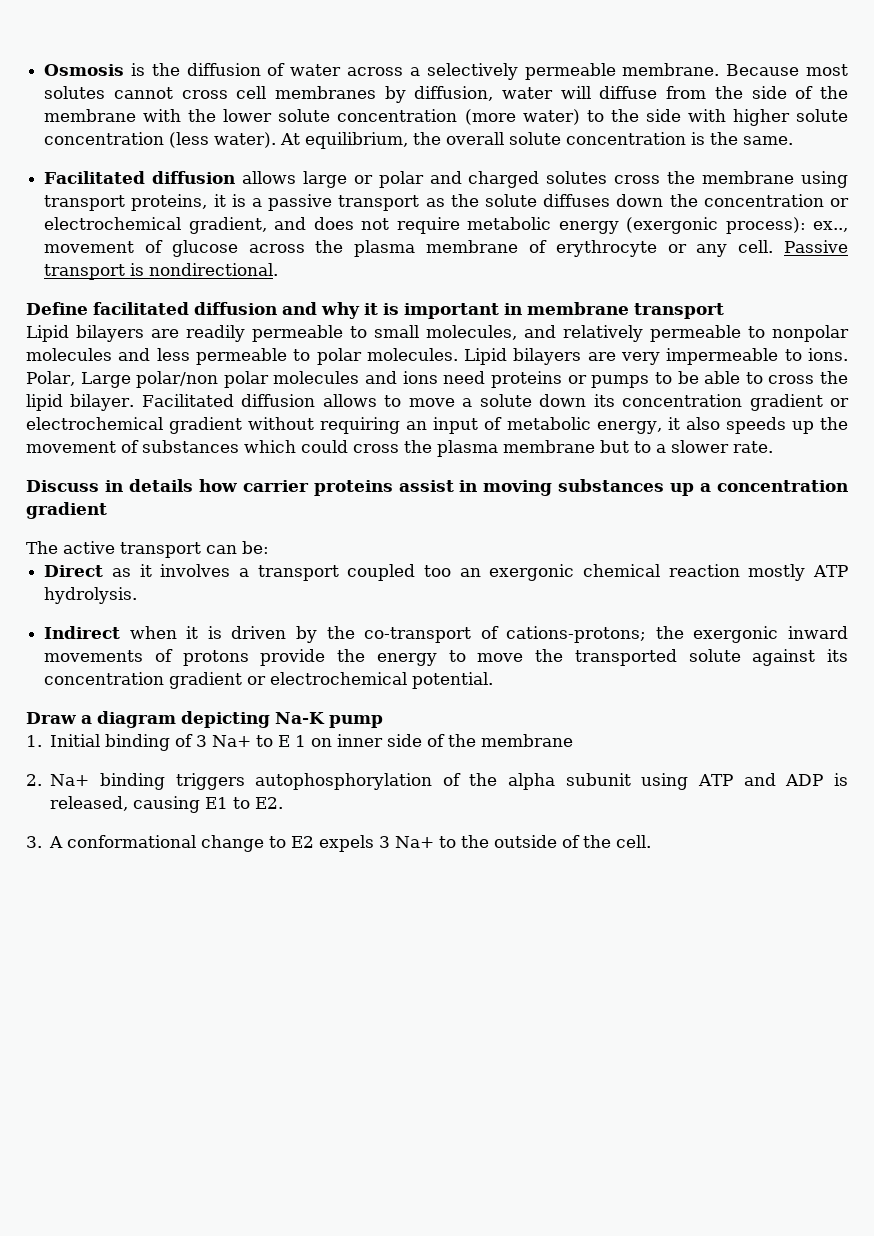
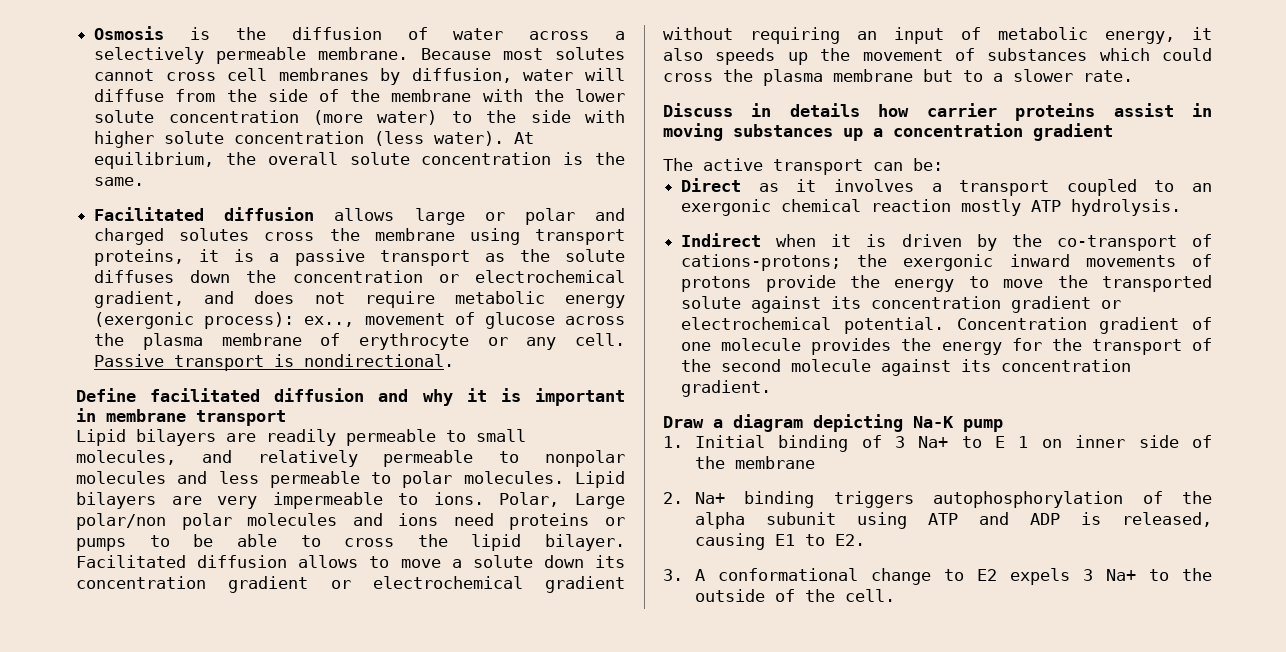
- Direct as it involves a transport coupled too an exergonic chemical reaction mostly ATP hydrolysis.
+ Direct as it involves a transport coupled to an exergonic chemical reaction mostly ATP hydrolysis.
+ Concentration gradient of one molecule provides the energy for the transport of the second molecule against its concentration gradient.

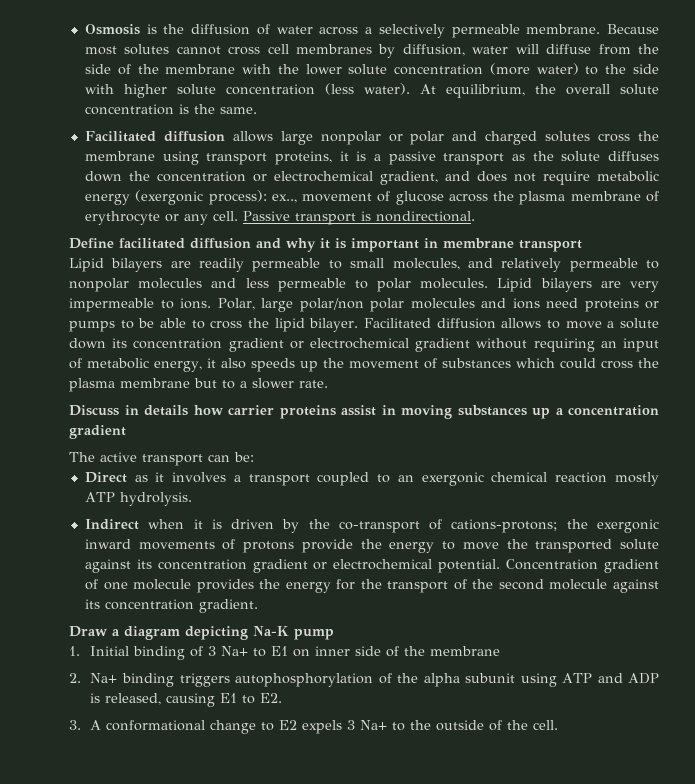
- Facilitated diffusion allows large or polar and charged solutes cross the membrane using transport proteins, it is a passive transport as the solute diffuses down the concentration or electrochemical gradient, and does not require metabolic energy (exergonic process): ex.., movement of glucose across the plasma membrane of erythrocyte or any cell.
+ Facilitated diffusion allows large nonpolar or polar and charged solutes cross the membrane using transport proteins, it is a passive transport as the solute diffuses down the concentration or electrochemical gradient, and does not require metabolic energy (exergonic process): ex.., movement of glucose across the plasma membrane of erythrocyte or any cell.
- Polar, Large polar/non polar molecules and ions need proteins or pumps to be able to cross the lipid bilayer.
+ Polar, large polar/non polar molecules and ions need proteins or pumps to be able to cross the lipid bilayer.
- 1. Initial binding of 3 Na+ to E 1 on inner side of the membrane
+ 1. Initial binding of 3 Na+ to E1 on inner side of the membrane

